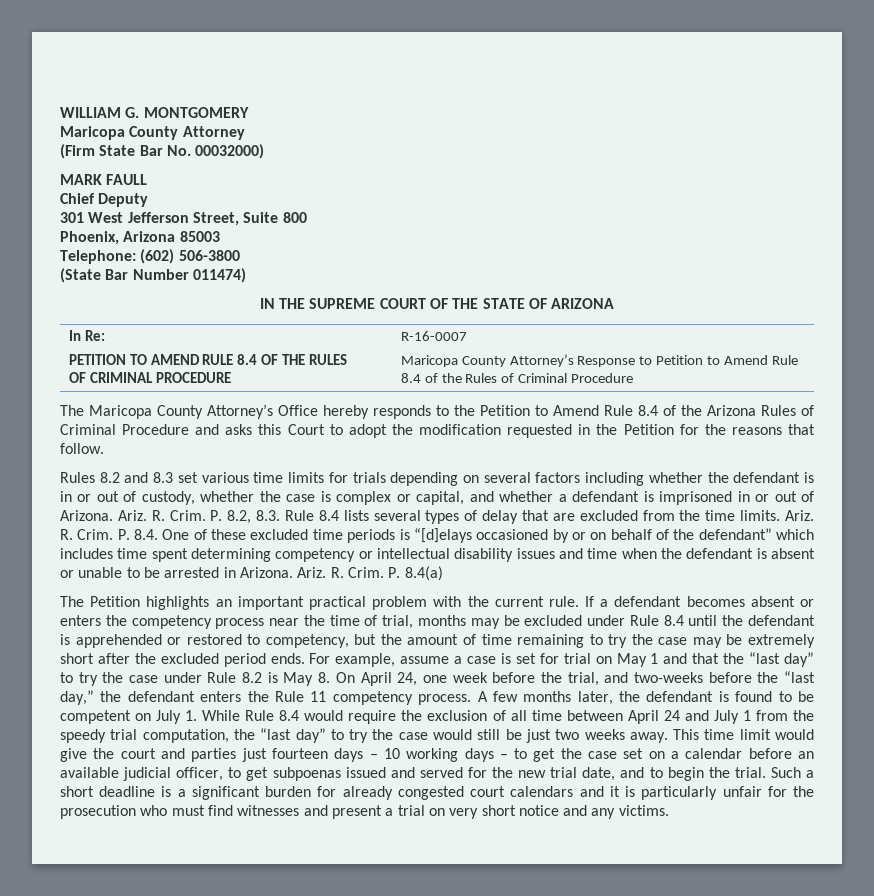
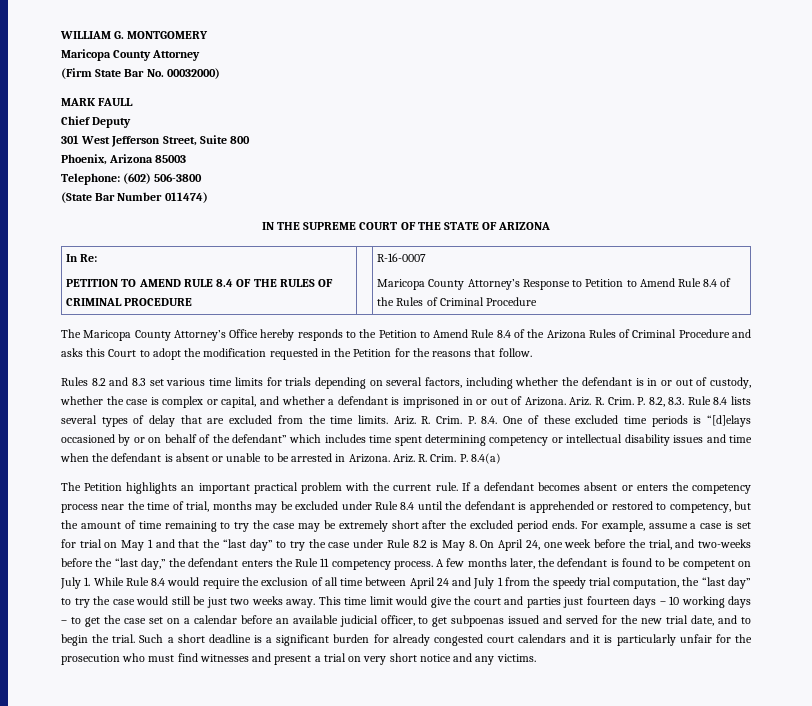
- Rules 8.2 and 8.3 set various time limits for trials depending on several factors including whether the defendant is in or out of custody, whether the case is complex or capital, and whether a defendant is imprisoned in or out of Arizona.
+ Rules 8.2 and 8.3 set various time limits for trials depending on several factors, including whether the defendant is in or out of custody, whether the case is complex or capital, and whether a defendant is imprisoned in or out of Arizona.

